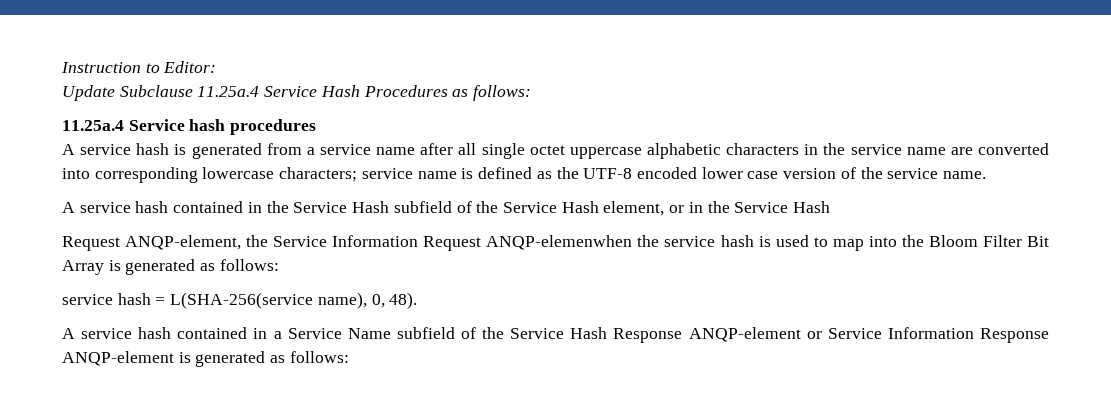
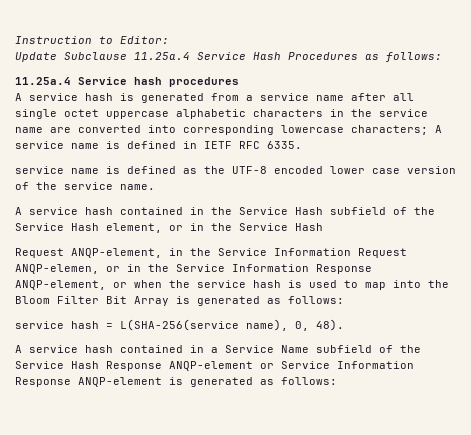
- A service hash is generated from a service name after all single octet uppercase alphabetic characters in the service name are converted into corresponding lowercase characters; service name is defined as the UTF-8 encoded lower case version of the service name.
+ A service hash is generated from a service name after all single octet uppercase alphabetic characters in the service name are converted into corresponding lowercase characters; A service name is defined in IETF RFC 6335.
+ service name is defined as the UTF-8 encoded lower case version of the service name.
- Request ANQP-element, the Service Information Request ANQP-elemenwhen the service hash is used to map into the Bloom Filter Bit Array is generated as follows:
+ Request ANQP-element, in the Service Information Request ANQP-elemen, or in the Service Information Response ANQP-element, or when the service hash is used to map into the Bloom Filter Bit Array is generated as follows:

